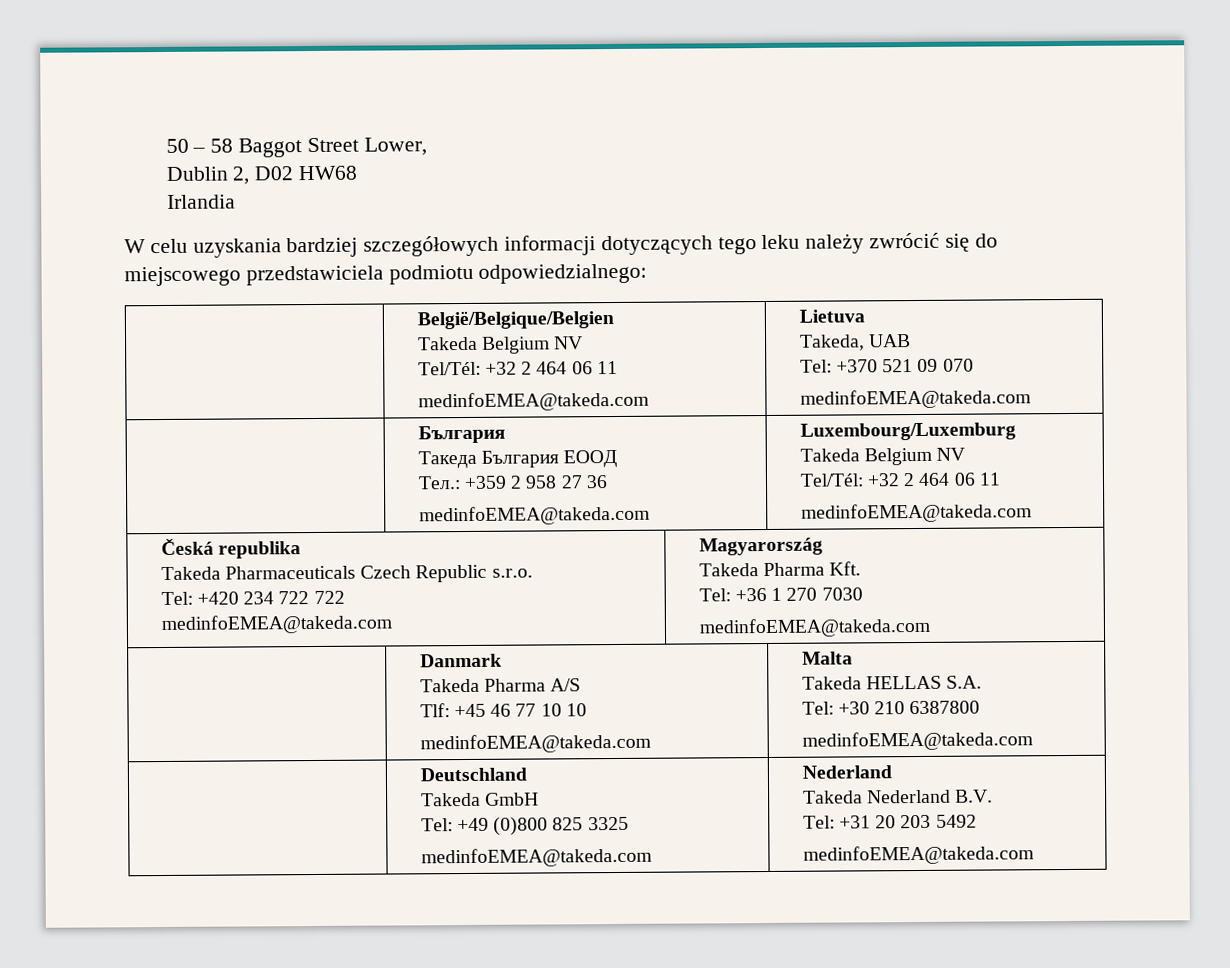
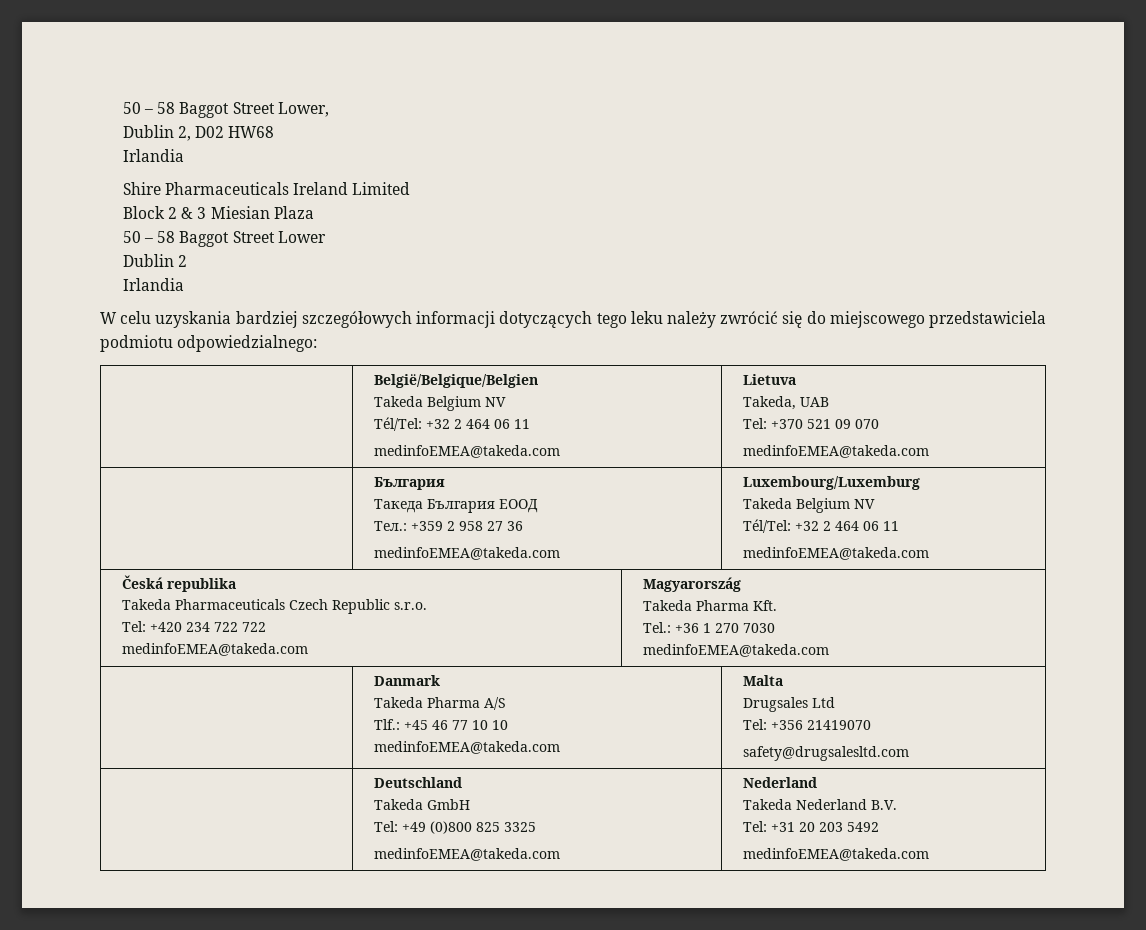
+ Shire Pharmaceuticals Ireland Limited
+ Block 2 & 3 Miesian Plaza
+ 50 – 58 Baggot Street Lower
+ Dublin 2
+ Irlandia
  | België/Belgique/Belgien
  Takeda Belgium NV
- Tel/Tél: +32 2 464 06 11
+ Tél/Tel: +32 2 464 06 11
  | България
  Такеда България ЕООД
  Тел.: +359 2 958 27 36
  medinfoEMEA@takeda.com | Luxembourg/Luxemburg
  Takeda Belgium NV
- Tel/Tél: +32 2 464 06 11
+ Tél/Tel: +32 2 464 06 11
  Česká republika
  Takeda Pharmaceuticals Czech Republic s.r.o.
  Tel: +420 234 722 722
  medinfoEMEA@takeda.com | Magyarország
  Takeda Pharma Kft.
- Tel: +36 1 270 7030
+ Tel.: +36 1 270 7030
  | Danmark
  Takeda Pharma A/S
- Tlf: +45 46 77 10 10
+ Tlf.: +45 46 77 10 10
  medinfoEMEA@takeda.com | Malta
- Τakeda HELLAS S.A.
- Tel: +30 210 6387800
- medinfoEMEA@takeda.com
+ Drugsales Ltd
+ Tel: +356 21419070
+ safety@drugsalesltd.com

